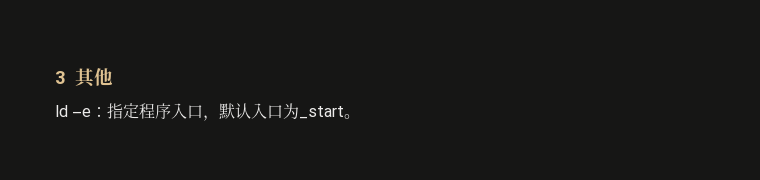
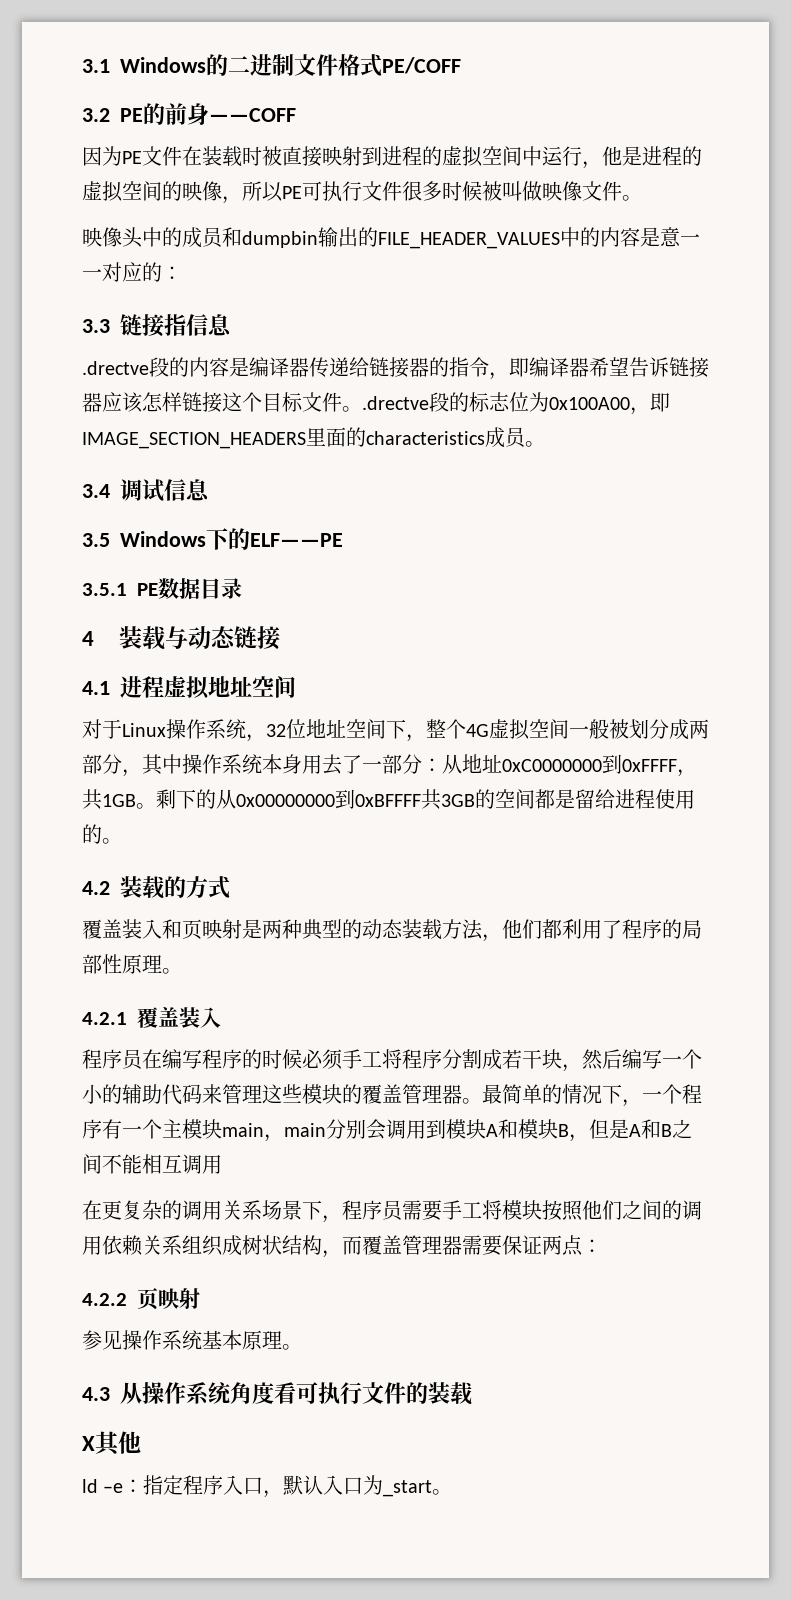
- 3其他
+ 3.1 Windows的二进制文件格式PE/COFF
+ 3.2 PE的前身——COFF
+ 因为PE文件在装载时被直接映射到进程的虚拟空间中运行，他是进程的虚拟空间的映像，所以PE可执行文件很多时候被叫做映像文件。
+ 映像头中的成员和dumpbin输出的FILE_HEADER_VALUES中的内容是意一一对应的：
+ 3.3链接指信息
+ .drectve段的内容是编译器传递给链接器的指令，即编译器希望告诉链接器应该怎样链接这个目标文件。.drectve段的标志位为0x100A00，即IMAGE_SECTION_HEADERS里面的characteristics成员。
+ 3.4调试信息
+ 3.5 Windows下的ELF——PE
+ 3.5.1 PE数据目录
+ 4装载与动态链接
+ 4.1进程虚拟地址空间
+ 对于Linux操作系统，32位地址空间下，整个4G虚拟空间一般被划分成两部分，其中操作系统本身用去了一部分：从地址0xC0000000到0xFFFF，共1GB。剩下的从0x00000000到0xBFFFF共3GB的空间都是留给进程使用的。
+ 4.2装载的方式
+ 覆盖装入和页映射是两种典型的动态装载方法，他们都利用了程序的局部性原理。
+ 4.2.1覆盖装入
+ 程序员在编写程序的时候必须手工将程序分割成若干块，然后编写一个小的辅助代码来管理这些模块的覆盖管理器。最简单的情况下，一个程序有一个主模块main，main分别会调用到模块A和模块B，但是A和B之间不能相互调用
+ 在更复杂的调用关系场景下，程序员需要手工将模块按照他们之间的调用依赖关系组织成树状结构，而覆盖管理器需要保证两点：
+ 4.2.2页映射
+ 参见操作系统基本原理。
+ 4.3从操作系统角度看可执行文件的装载
+ X其他

